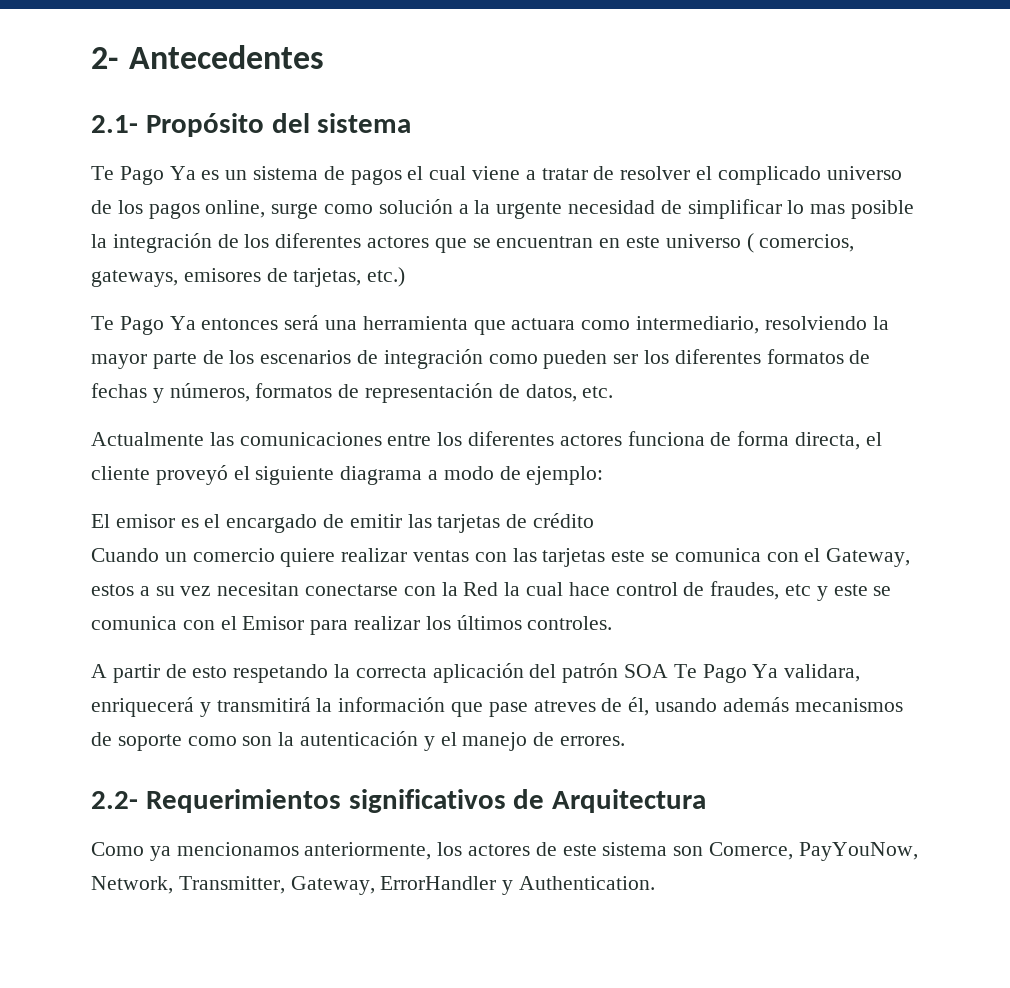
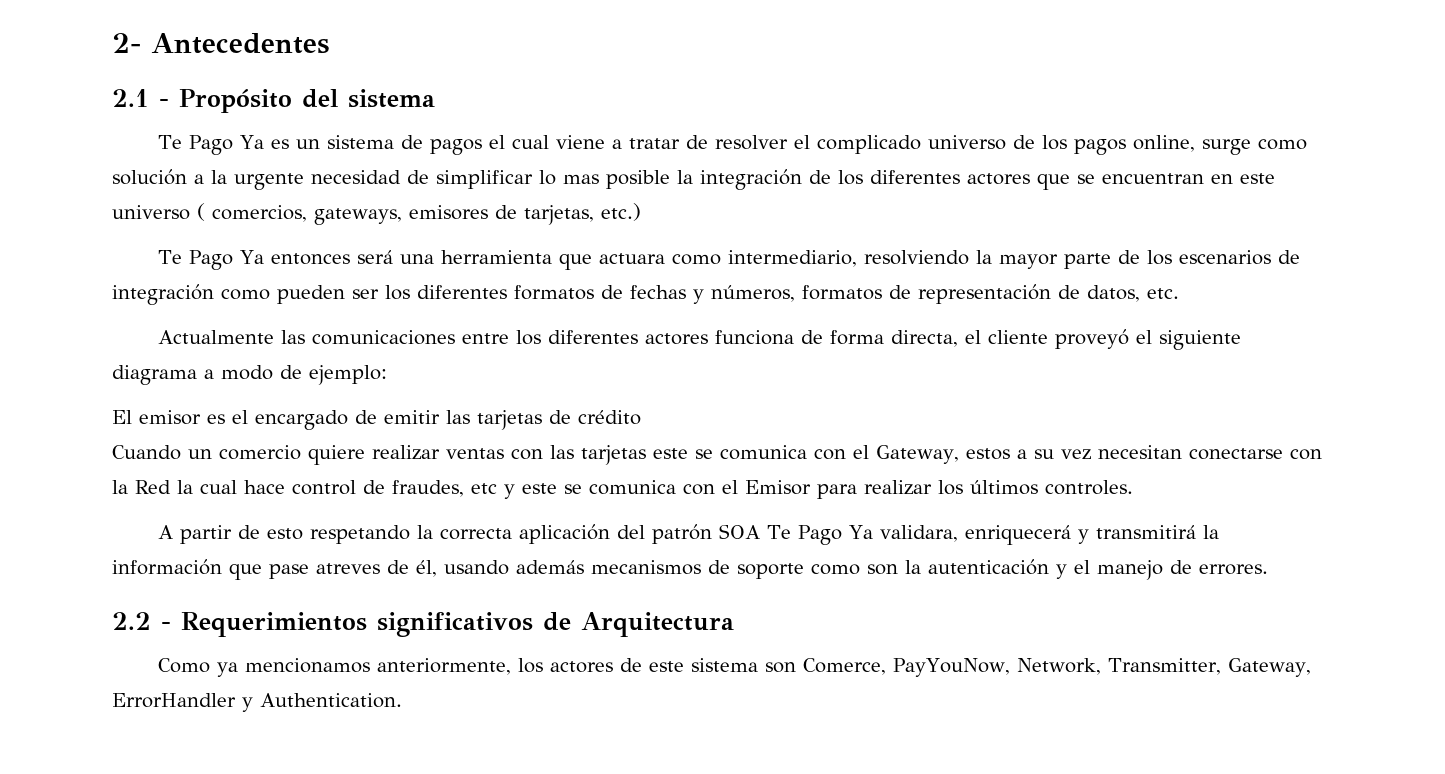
- 2.1- Propósito del sistema
+ 2.1 - Propósito del sistema
- 2.2- Requerimientos significativos de Arquitectura
+ 2.2 - Requerimientos significativos de Arquitectura

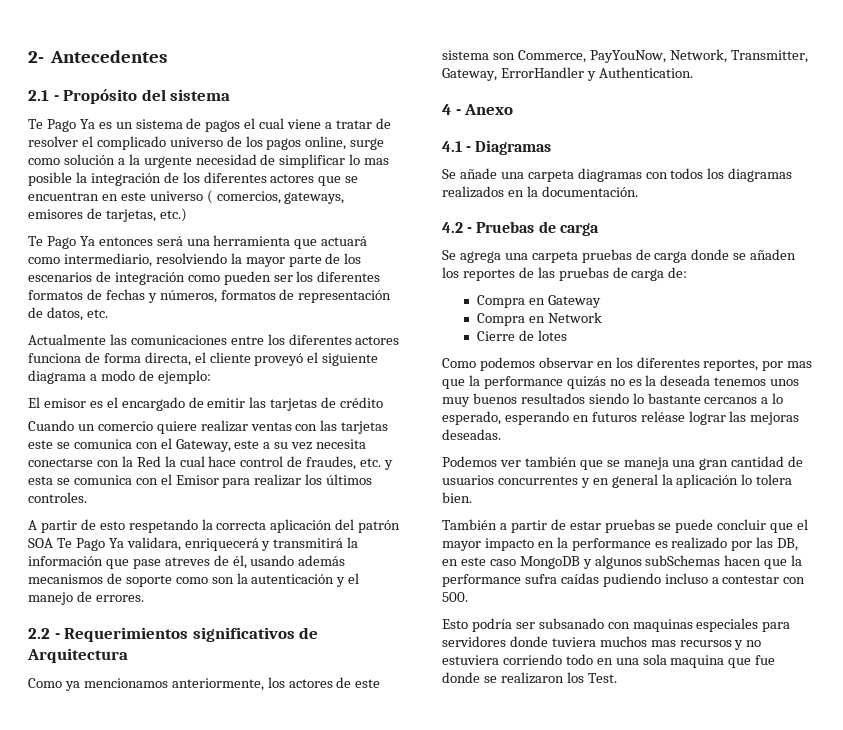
- Te Pago Ya entonces será una herramienta que actuara como intermediario, resolviendo la mayor parte de los escenarios de integración como pueden ser los diferentes formatos de fechas y números, formatos de representación de datos, etc.
+ Te Pago Ya entonces será una herramienta que actuará como intermediario, resolviendo la mayor parte de los escenarios de integración como pueden ser los diferentes formatos de fechas y números, formatos de representación de datos, etc.
- Cuando un comercio quiere realizar ventas con las tarjetas este se comunica con el Gateway, estos a su vez necesitan conectarse con la Red la cual hace control de fraudes, etc y este se comunica con el Emisor para realizar los últimos controles.
+ Cuando un comercio quiere realizar ventas con las tarjetas este se comunica con el Gateway, este a su vez necesita conectarse con la Red la cual hace control de fraudes, etc. y esta se comunica con el Emisor para realizar los últimos controles.
- Como ya mencionamos anteriormente, los actores de este sistema son Comerce, PayYouNow, Network, Transmitter, Gateway, ErrorHandler y Authentication.
+ Como ya mencionamos anteriormente, los actores de este sistema son Commerce, PayYouNow, Network, Transmitter, Gateway, ErrorHandler y Authentication.
+ 4 - Anexo
+ 4.1 - Diagramas
+ Se añade una carpeta diagramas con todos los diagramas realizados en la documentación.
+ 4.2 - Pruebas de carga
+ Se agrega una carpeta pruebas de carga donde se añaden los reportes de las pruebas de carga de:
+ Compra en Gateway
+ Compra en Network
+ Cierre de lotes
+ Como podemos observar en los diferentes reportes, por mas que la performance quizás no es la deseada tenemos unos muy buenos resultados siendo lo bastante cercanos a lo esperado, esperando en futuros reléase lograr las mejoras deseadas.
+ Podemos ver también que se maneja una gran cantidad de usuarios concurrentes y en general la aplicación lo tolera bien.
+ También a partir de estar pruebas se puede concluir que el mayor impacto en la performance es realizado por las DB, en este caso MongoDB y algunos subSchemas hacen que la performance sufra caídas pudiendo incluso a contestar con 500.
+ Esto podría ser subsanado con maquinas especiales para servidores donde tuviera muchos mas recursos y no estuviera corriendo todo en una sola maquina que fue donde se realizaron los Test.

